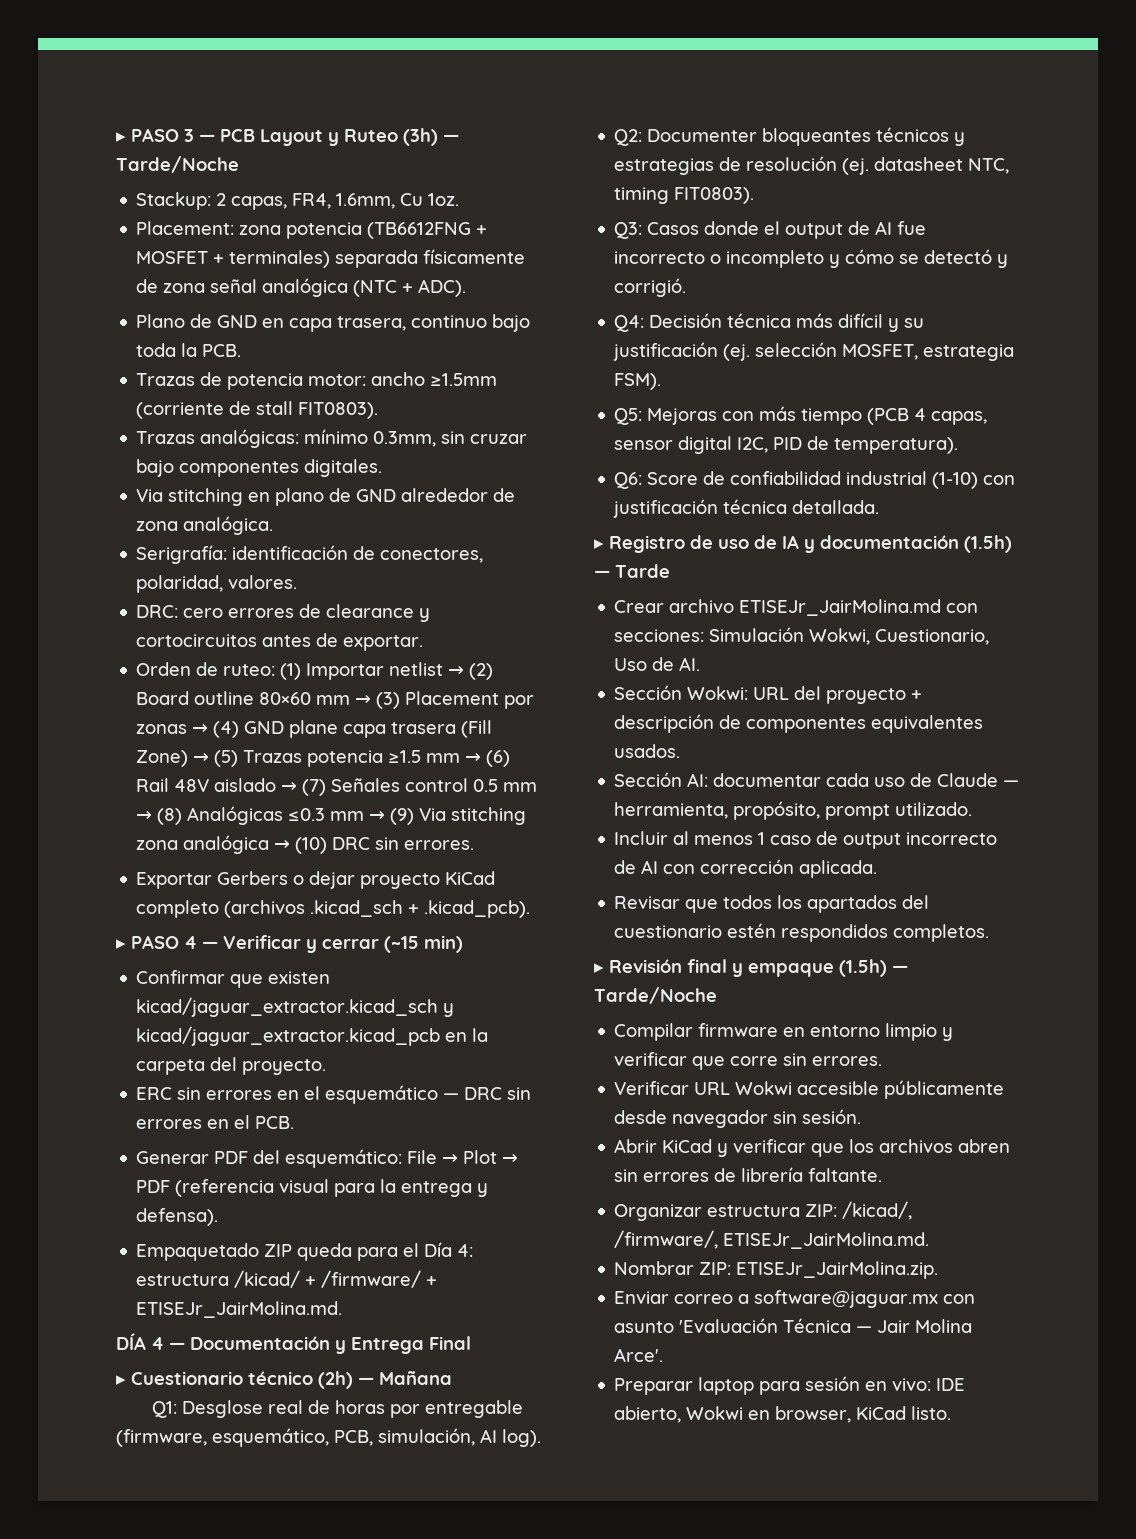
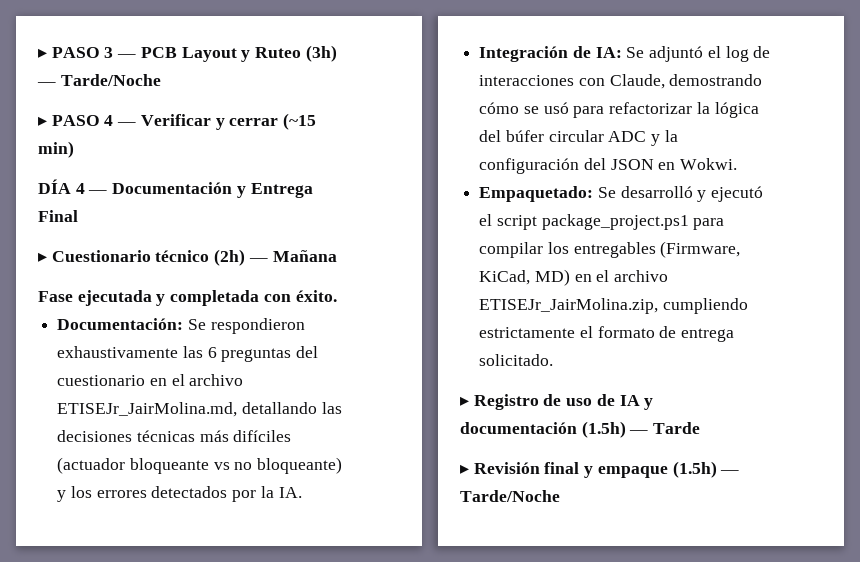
- Stackup: 2 capas, FR4, 1.6mm, Cu 1oz.
- Placement: zona potencia (TB6612FNG + MOSFET + terminales) separada físicamente de zona señal analógica (NTC + ADC).
- Plano de GND en capa trasera, continuo bajo toda la PCB.
- Trazas de potencia motor: ancho ≥1.5mm (corriente de stall FIT0803).
- Trazas analógicas: mínimo 0.3mm, sin cruzar bajo componentes digitales.
- Via stitching en plano de GND alrededor de zona analógica.
- Serigrafía: identificación de conectores, polaridad, valores.
- DRC: cero errores de clearance y cortocircuitos antes de exportar.
- Orden de ruteo: (1) Importar netlist → (2) Board outline 80×60 mm → (3) Placement por zonas → (4) GND plane capa trasera (Fill Zone) → (5) Trazas potencia ≥1.5 mm → (6) Rail 48V aislado → (7) Señales control 0.5 mm → (8) Analógicas ≤0.3 mm → (9) Via stitching zona analógica → (10) DRC sin errores.
- Exportar Gerbers o dejar proyecto KiCad completo (archivos .kicad_sch + .kicad_pcb).
- Confirmar que existen kicad/jaguar_extractor.kicad_sch y kicad/jaguar_extractor.kicad_pcb en la carpeta del proyecto.
- ERC sin errores en el esquemático — DRC sin errores en el PCB.
- Generar PDF del esquemático: File → Plot → PDF (referencia visual para la entrega y defensa).
- Empaquetado ZIP queda para el Día 4: estructura /kicad/ + /firmware/ + ETISEJr_JairMolina.md.
- Q1: Desglose real de horas por entregable (firmware, esquemático, PCB, simulación, AI log).
- Q2: Documenter bloqueantes técnicos y estrategias de resolución (ej. datasheet NTC, timing FIT0803).
- Q3: Casos donde el output de AI fue incorrecto o incompleto y cómo se detectó y corrigió.
- Q4: Decisión técnica más difícil y su justificación (ej. selección MOSFET, estrategia FSM).
- Q5: Mejoras con más tiempo (PCB 4 capas, sensor digital I2C, PID de temperatura).
- Q6: Score de confiabilidad industrial (1-10) con justificación técnica detallada.
+ Fase ejecutada y completada con éxito.
+ Documentación: Se respondieron exhaustivamente las 6 preguntas del cuestionario en el archivo ETISEJr_JairMolina.md, detallando las decisiones técnicas más difíciles (actuador bloqueante vs no bloqueante) y los errores detectados por la IA.
+ Integración de IA: Se adjuntó el log de interacciones con Claude, demostrando cómo se usó para refactorizar la lógica del búfer circular ADC y la configuración del JSON en Wokwi.
+ Empaquetado: Se desarrolló y ejecutó el script package_project.ps1 para compilar los entregables (Firmware, KiCad, MD) en el archivo ETISEJr_JairMolina.zip, cumpliendo estrictamente el formato de entrega solicitado.
- Crear archivo ETISEJr_JairMolina.md con secciones: Simulación Wokwi, Cuestionario, Uso de AI.
- Sección Wokwi: URL del proyecto + descripción de componentes equivalentes usados.
- Sección AI: documentar cada uso de Claude — herramienta, propósito, prompt utilizado.
- Incluir al menos 1 caso de output incorrecto de AI con corrección aplicada.
- Revisar que todos los apartados del cuestionario estén respondidos completos.
- Compilar firmware en entorno limpio y verificar que corre sin errores.
- Verificar URL Wokwi accesible públicamente desde navegador sin sesión.
- Abrir KiCad y verificar que los archivos abren sin errores de librería faltante.
- Organizar estructura ZIP: /kicad/, /firmware/, ETISEJr_JairMolina.md.
- Nombrar ZIP: ETISEJr_JairMolina.zip.
- Enviar correo a software@jaguar.mx con asunto 'Evaluación Técnica — Jair Molina Arce'.
- Preparar laptop para sesión en vivo: IDE abierto, Wokwi en browser, KiCad listo.

